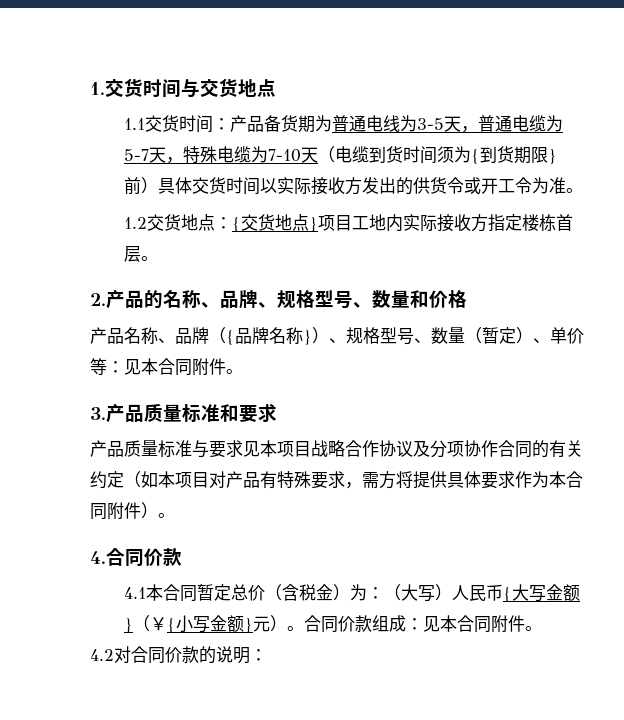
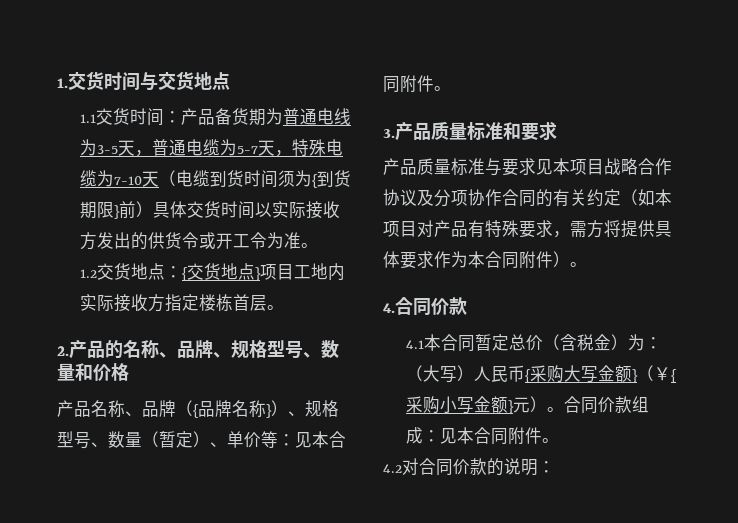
- 4.1本合同暂定总价（含税金）为：（大写）人民币{大写金额}（￥{小写金额}元）。
+ 4.1本合同暂定总价（含税金）为：（大写）人民币{采购大写金额}（￥{采购小写金额}元）。

